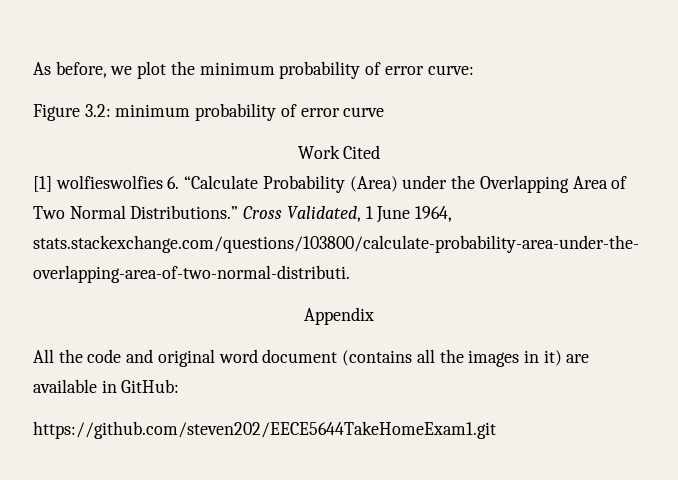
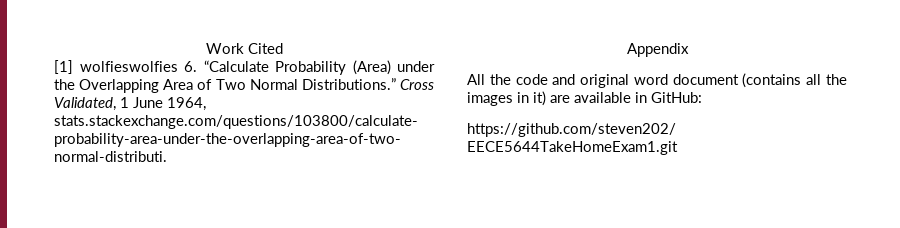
- As before, we plot the minimum probability of error curve:
- Figure 3.2: minimum probability of error curve

